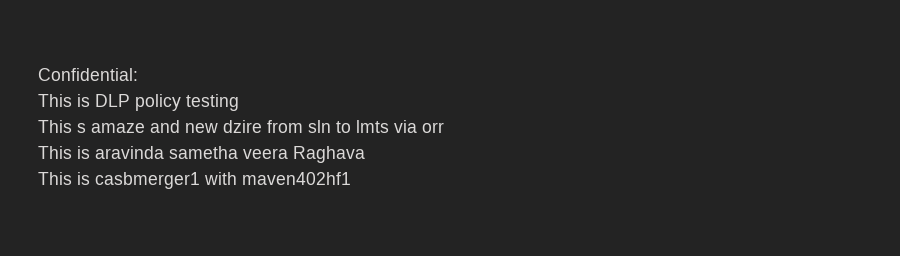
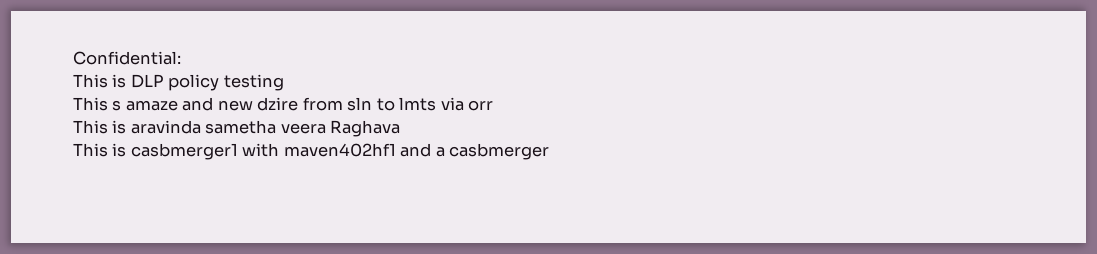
- This is casbmerger1 with maven402hf1
+ This is casbmerger1 with maven402hf1 and a casbmerger

